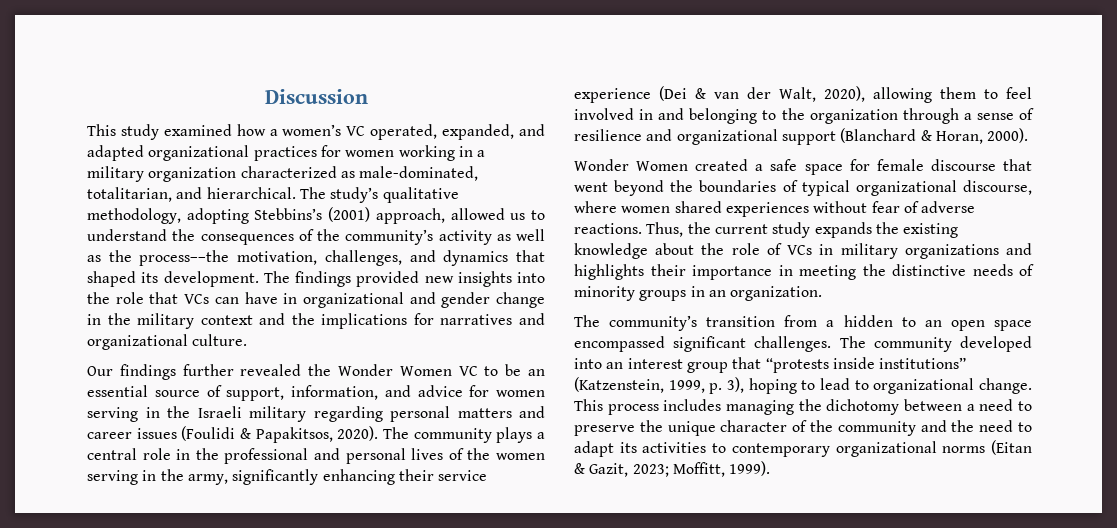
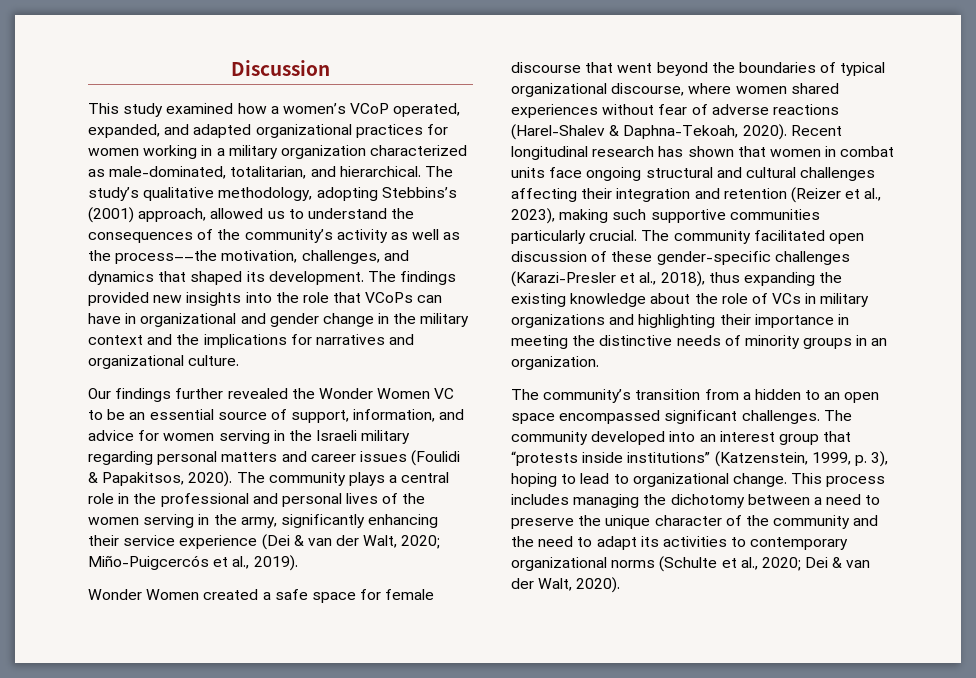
- This study examined how a women’s VC operated, expanded, and adapted organizational practices for women working in a military organization characterized as male-dominated, totalitarian, and hierarchical.
+ This study examined how a women’s VCoP operated, expanded, and adapted organizational practices for women working in a military organization characterized as male-dominated, totalitarian, and hierarchical.
- The findings provided new insights into the role that VCs can have in organizational and gender change in the military context and the implications for narratives and organizational culture.
+ The findings provided new insights into the role that VCoPs can have in organizational and gender change in the military context and the implications for narratives and organizational culture.
- The community plays a central role in the professional and personal lives of the women serving in the army, significantly enhancing their service experience (Dei & van der Walt, 2020), allowing them to feel involved in and belonging to the organization through a sense of resilience and organizational support (Blanchard & Horan, 2000).
+ The community plays a central role in the professional and personal lives of the women serving in the army, significantly enhancing their service experience (Dei & van der Walt, 2020; Miño-Puigcercós et al., 2019).
- Wonder Women created a safe space for female discourse that went beyond the boundaries of typical organizational discourse, where women shared experiences without fear of adverse reactions. Thus, the current study expands the existing knowledge about the role of VCs in military organizations and highlights their importance in meeting the distinctive needs of minority groups in an organization.
+ Wonder Women created a safe space for female discourse that went beyond the boundaries of typical organizational discourse, where women shared experiences without fear of adverse reactions (Harel-Shalev & Daphna-Tekoah, 2020). Recent longitudinal research has shown that women in combat units face ongoing structural and cultural challenges affecting their integration and retention (Reizer et al., 2023), making such supportive communities particularly crucial. The community facilitated open discussion of these gender-specific challenges (Karazi-Presler et al., 2018), thus expanding the existing knowledge about the role of VCs in military organizations and highlighting their importance in meeting the distinctive needs of minority groups in an organization.
- This process includes managing the dichotomy between a need to preserve the unique character of the community and the need to adapt its activities to contemporary organizational norms (Eitan & Gazit, 2023; Moffitt, 1999).
+ This process includes managing the dichotomy between a need to preserve the unique character of the community and the need to adapt its activities to contemporary organizational norms (Schulte et al., 2020; Dei & van der Walt, 2020).

